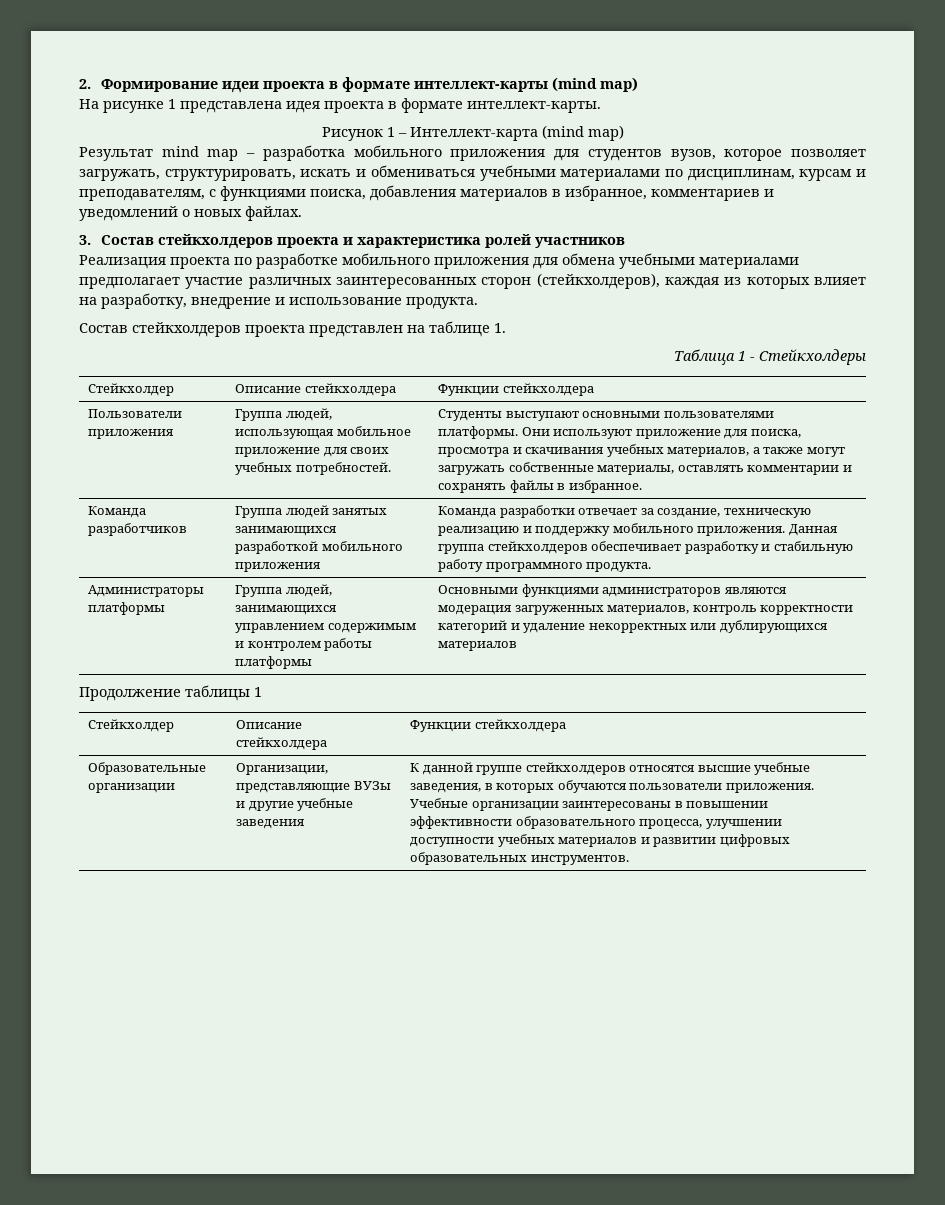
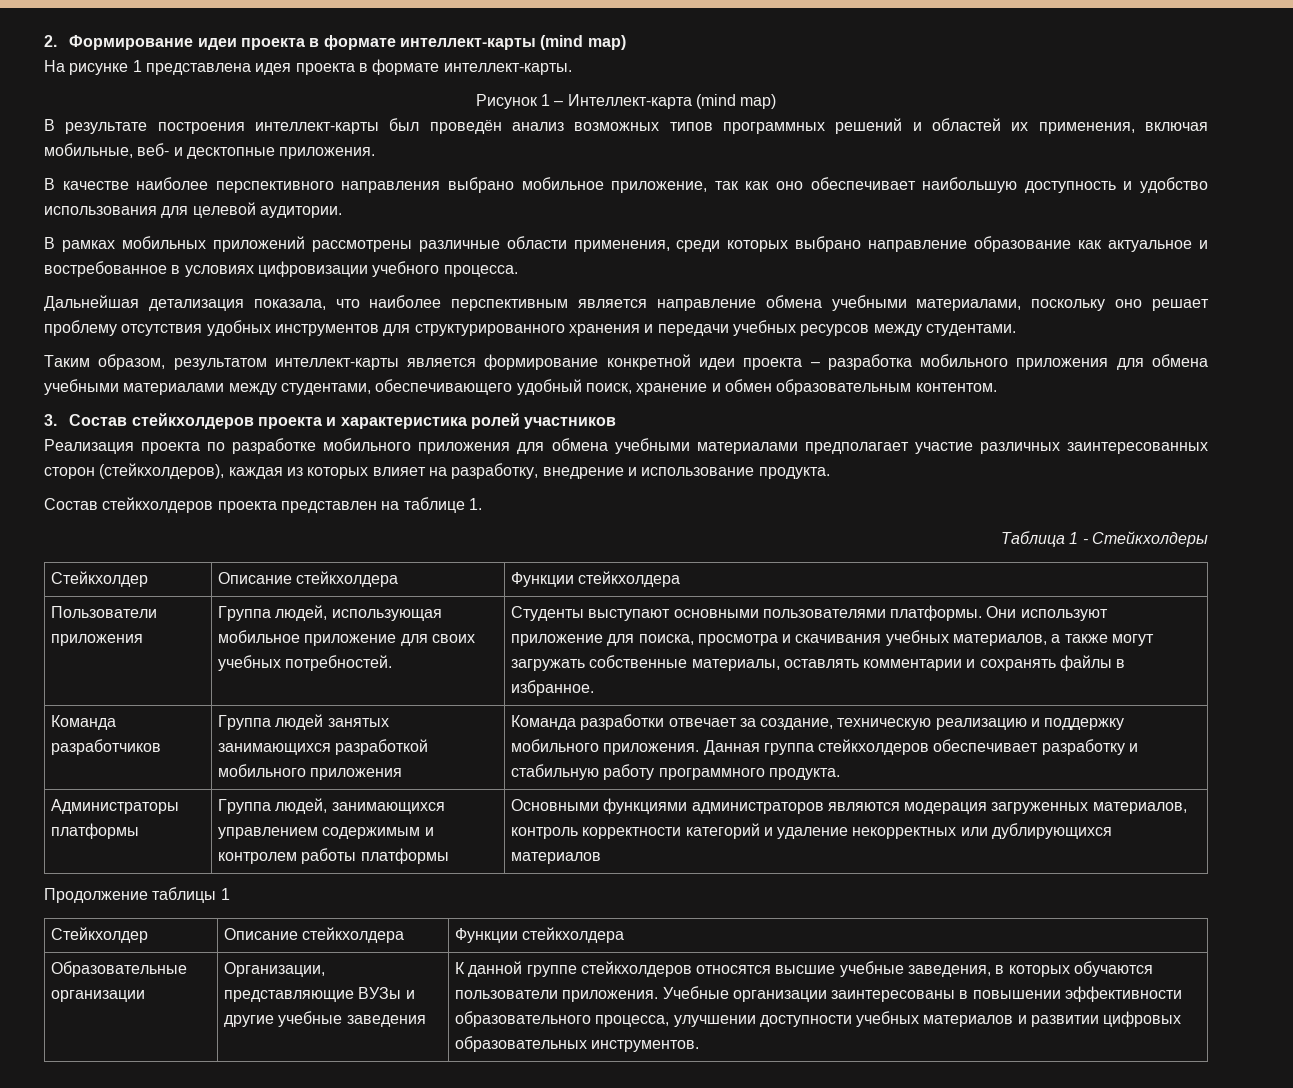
- Результат mind map – разработка мобильного приложения для студентов вузов, которое позволяет загружать, структурировать, искать и обмениваться учебными материалами по дисциплинам, курсам и преподавателям, с функциями поиска, добавления материалов в избранное, комментариев и уведомлений о новых файлах.
+ В результате построения интеллект-карты был проведён анализ возможных типов программных решений и областей их применения, включая мобильные, веб- и десктопные приложения.
+ В качестве наиболее перспективного направления выбрано мобильное приложение, так как оно обеспечивает наибольшую доступность и удобство использования для целевой аудитории.
+ В рамках мобильных приложений рассмотрены различные области применения, среди которых выбрано направление образование как актуальное и востребованное в условиях цифровизации учебного процесса.
+ Дальнейшая детализация показала, что наиболее перспективным является направление обмена учебными материалами, поскольку оно решает проблему отсутствия удобных инструментов для структурированного хранения и передачи учебных ресурсов между студентами.
+ Таким образом, результатом интеллект-карты является формирование конкретной идеи проекта – разработка мобильного приложения для обмена учебными материалами между студентами, обеспечивающего удобный поиск, хранение и обмен образовательным контентом.

